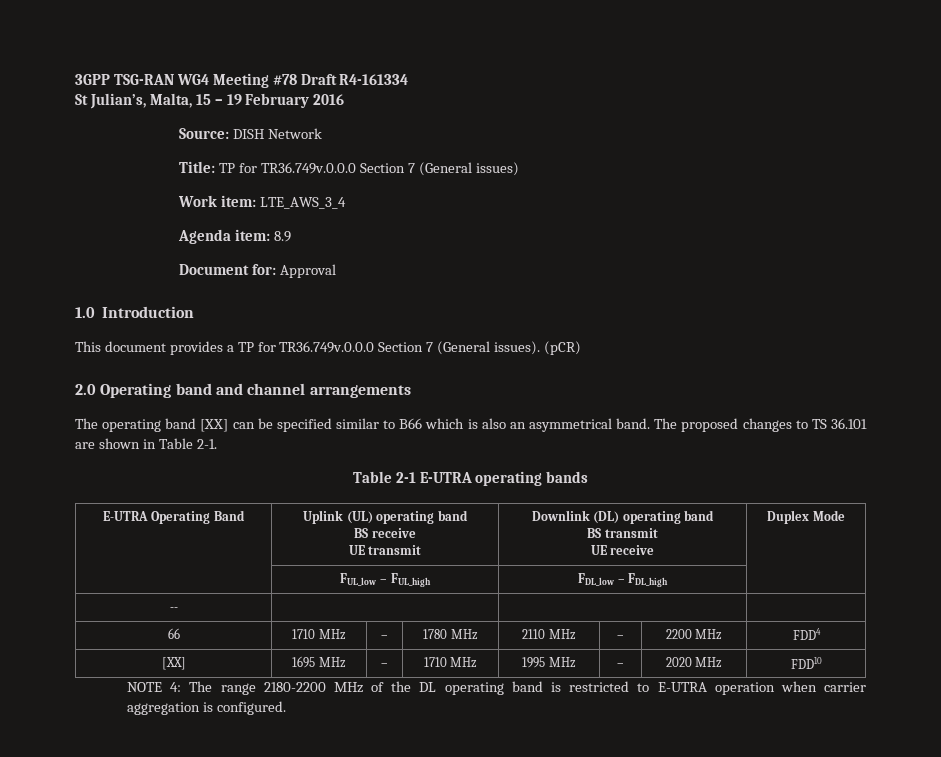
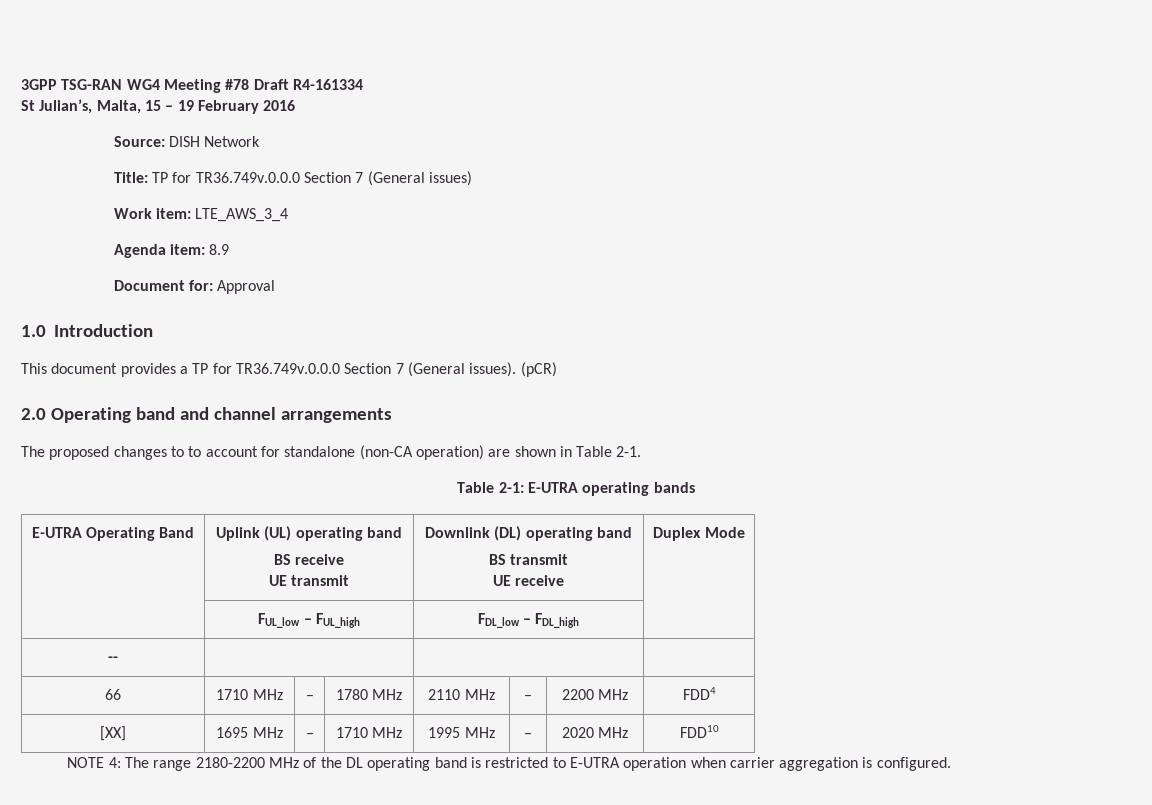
- The operating band [XX] can be specified similar to B66 which is also an asymmetrical band. The proposed changes to TS 36.101 are shown in Table 2-1.
+ The proposed changes to to account for standalone (non-CA operation) are shown in Table 2-1.
- Table 2-1 E-UTRA operating bands
+ Table 2-1: E-UTRA operating bands

